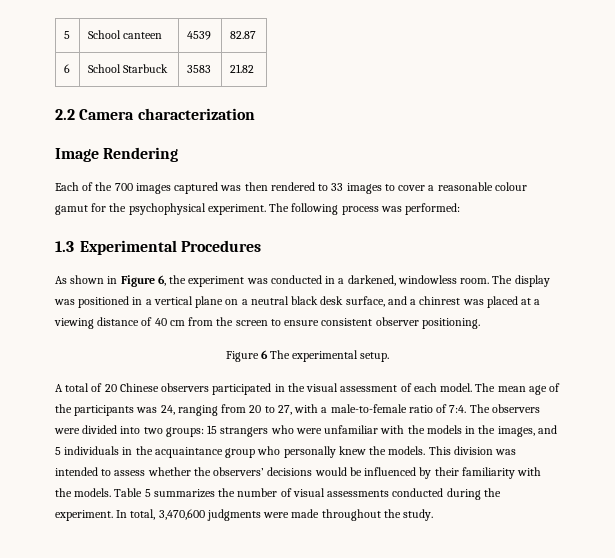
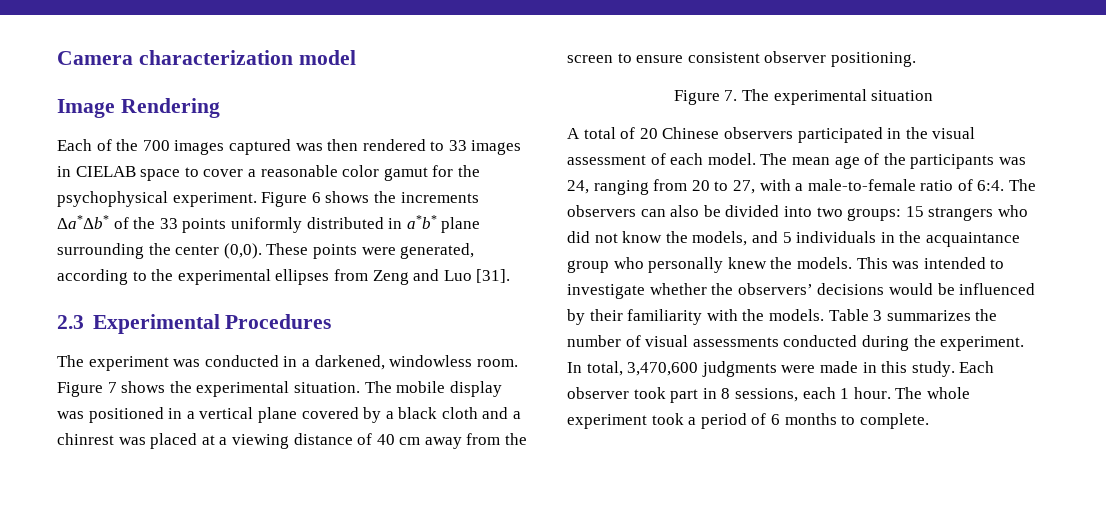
- 5 | School canteen | 4539 | 82.87
- 6 | School Starbuck | 3583 | 21.82
- 2.2 Camera characterization
+ Camera characterization model
- Each of the 700 images captured was then rendered to 33 images to cover a reasonable colour gamut for the psychophysical experiment.
+ Each of the 700 images captured was then rendered to 33 images in CIELAB space to cover a reasonable color gamut for the psychophysical experiment.
- The following process was performed:
- 1.3 Experimental Procedures
- As shown in Figure 6, the experiment was conducted in a darkened, windowless room.
+ Figure 6 shows the increments Δa*Δb* of the 33 points uniformly distributed in a*b* plane surrounding the center (0,0). These points were generated, according to the experimental ellipses from Zeng and Luo [31].
+ 2.3 Experimental Procedures
+ The experiment was conducted in a darkened, windowless room.
- The display was positioned in a vertical plane on a neutral black desk surface, and a chinrest was placed at a viewing distance of 40 cm from the screen to ensure consistent observer positioning.
+ Figure 7 shows the experimental situation. The mobile display was positioned in a vertical plane covered by a black cloth and a chinrest was placed at a viewing distance of 40 cm away from the screen to ensure consistent observer positioning.
- Figure 6 The experimental setup.
+ Figure 7. The experimental situation
- The mean age of the participants was 24, ranging from 20 to 27, with a male-to-female ratio of 7:4.
+ The mean age of the participants was 24, ranging from 20 to 27, with a male-to-female ratio of 6:4.
- The observers were divided into two groups: 15 strangers who were unfamiliar with the models in the images, and 5 individuals in the acquaintance group who personally knew the models.
+ The observers can also be divided into two groups: 15 strangers who did not know the models, and 5 individuals in the acquaintance group who personally knew the models.
- This division was intended to assess whether the observers’ decisions would be influenced by their familiarity with the models.
+ This was intended to investigate whether the observers’ decisions would be influenced by their familiarity with the models.
- Table 5 summarizes the number of visual assessments conducted during the experiment.
+ Table 3 summarizes the number of visual assessments conducted during the experiment.
- In total, 3,470,600 judgments were made throughout the study.
+ In total, 3,470,600 judgments were made in this study. Each observer took part in 8 sessions, each 1 hour. The whole experiment took a period of 6 months to complete.

